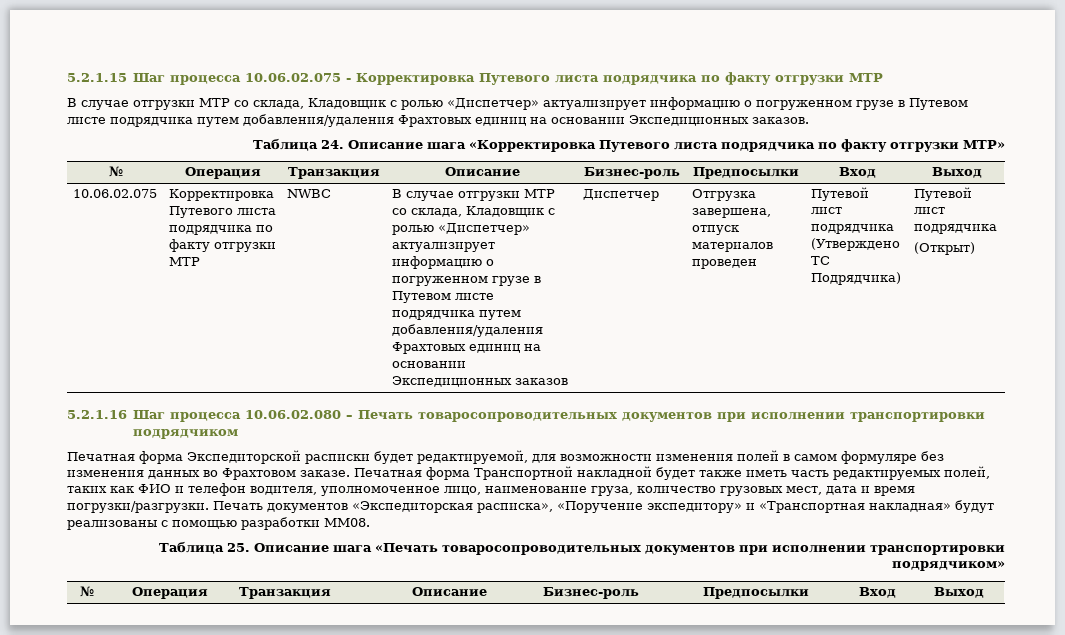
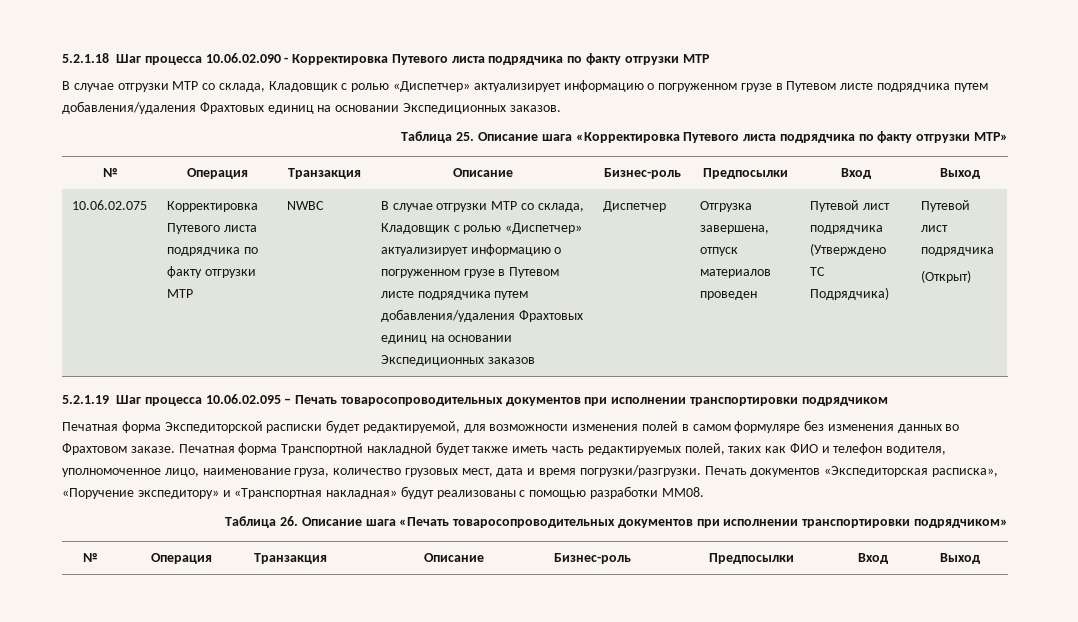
- 5.2.1.15 Шаг процесса 10.06.02.075 - Корректировка Путевого листа подрядчика по факту отгрузки МТР
+ 5.2.1.18 Шаг процесса 10.06.02.090 - Корректировка Путевого листа подрядчика по факту отгрузки МТР
- Таблица 24. Описание шага «Корректировка Путевого листа подрядчика по факту отгрузки МТР»
+ Таблица 25. Описание шага «Корректировка Путевого листа подрядчика по факту отгрузки МТР»
- 5.2.1.16 Шаг процесса 10.06.02.080 – Печать товаросопроводительных документов при исполнении транспортировки подрядчиком
+ 5.2.1.19 Шаг процесса 10.06.02.095 – Печать товаросопроводительных документов при исполнении транспортировки подрядчиком
- Таблица 25. Описание шага «Печать товаросопроводительных документов при исполнении транспортировки подрядчиком»
+ Таблица 26. Описание шага «Печать товаросопроводительных документов при исполнении транспортировки подрядчиком»

